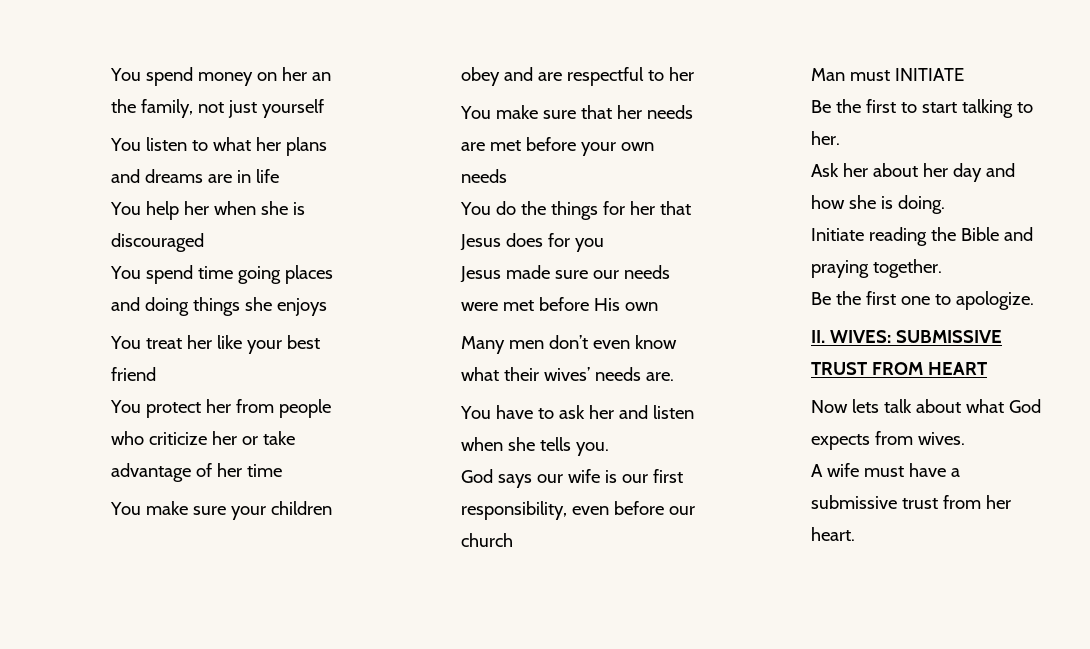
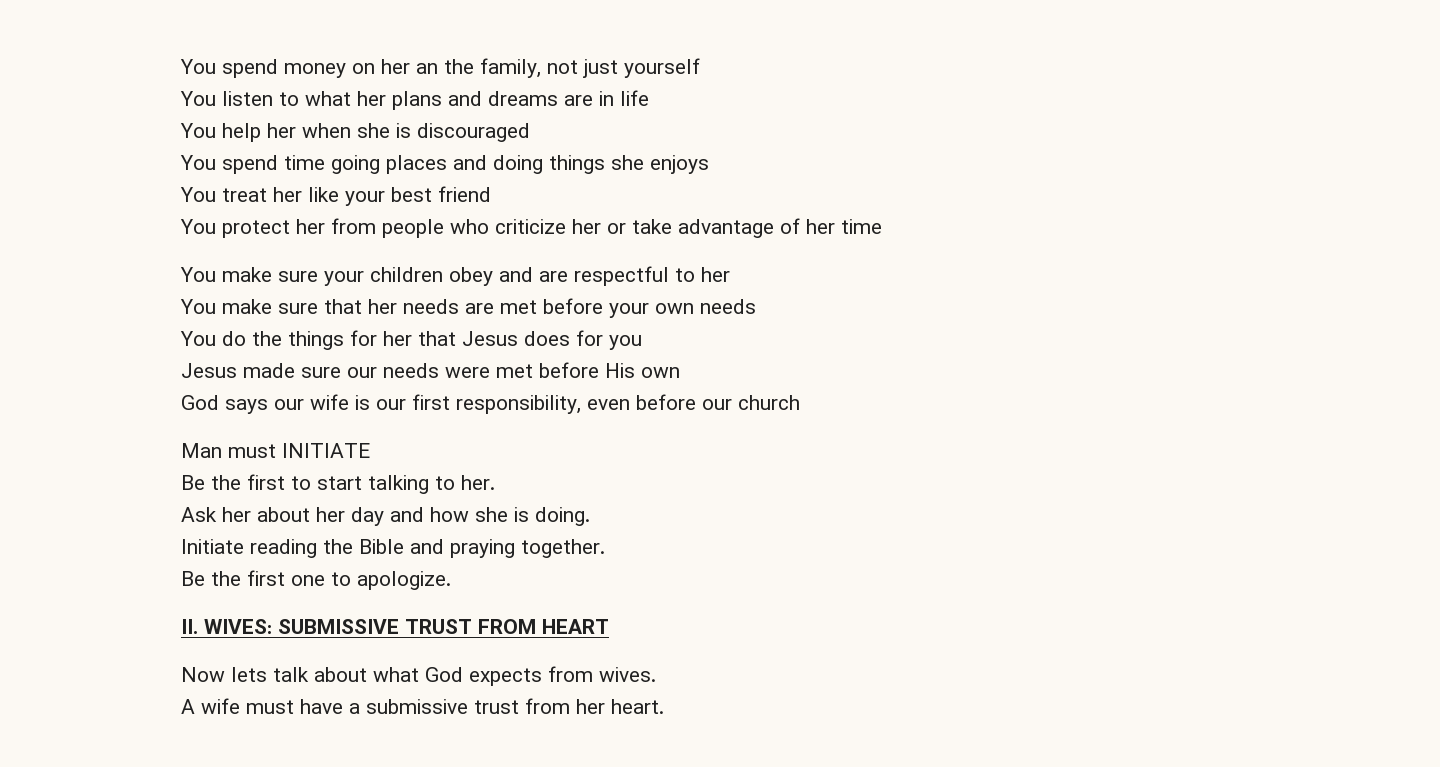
- Many men don’t even know what their wives’ needs are.
- You have to ask her and listen when she tells you.

